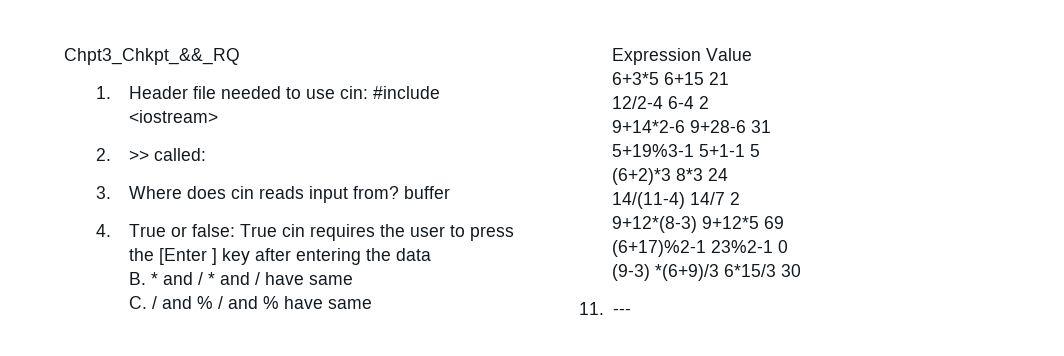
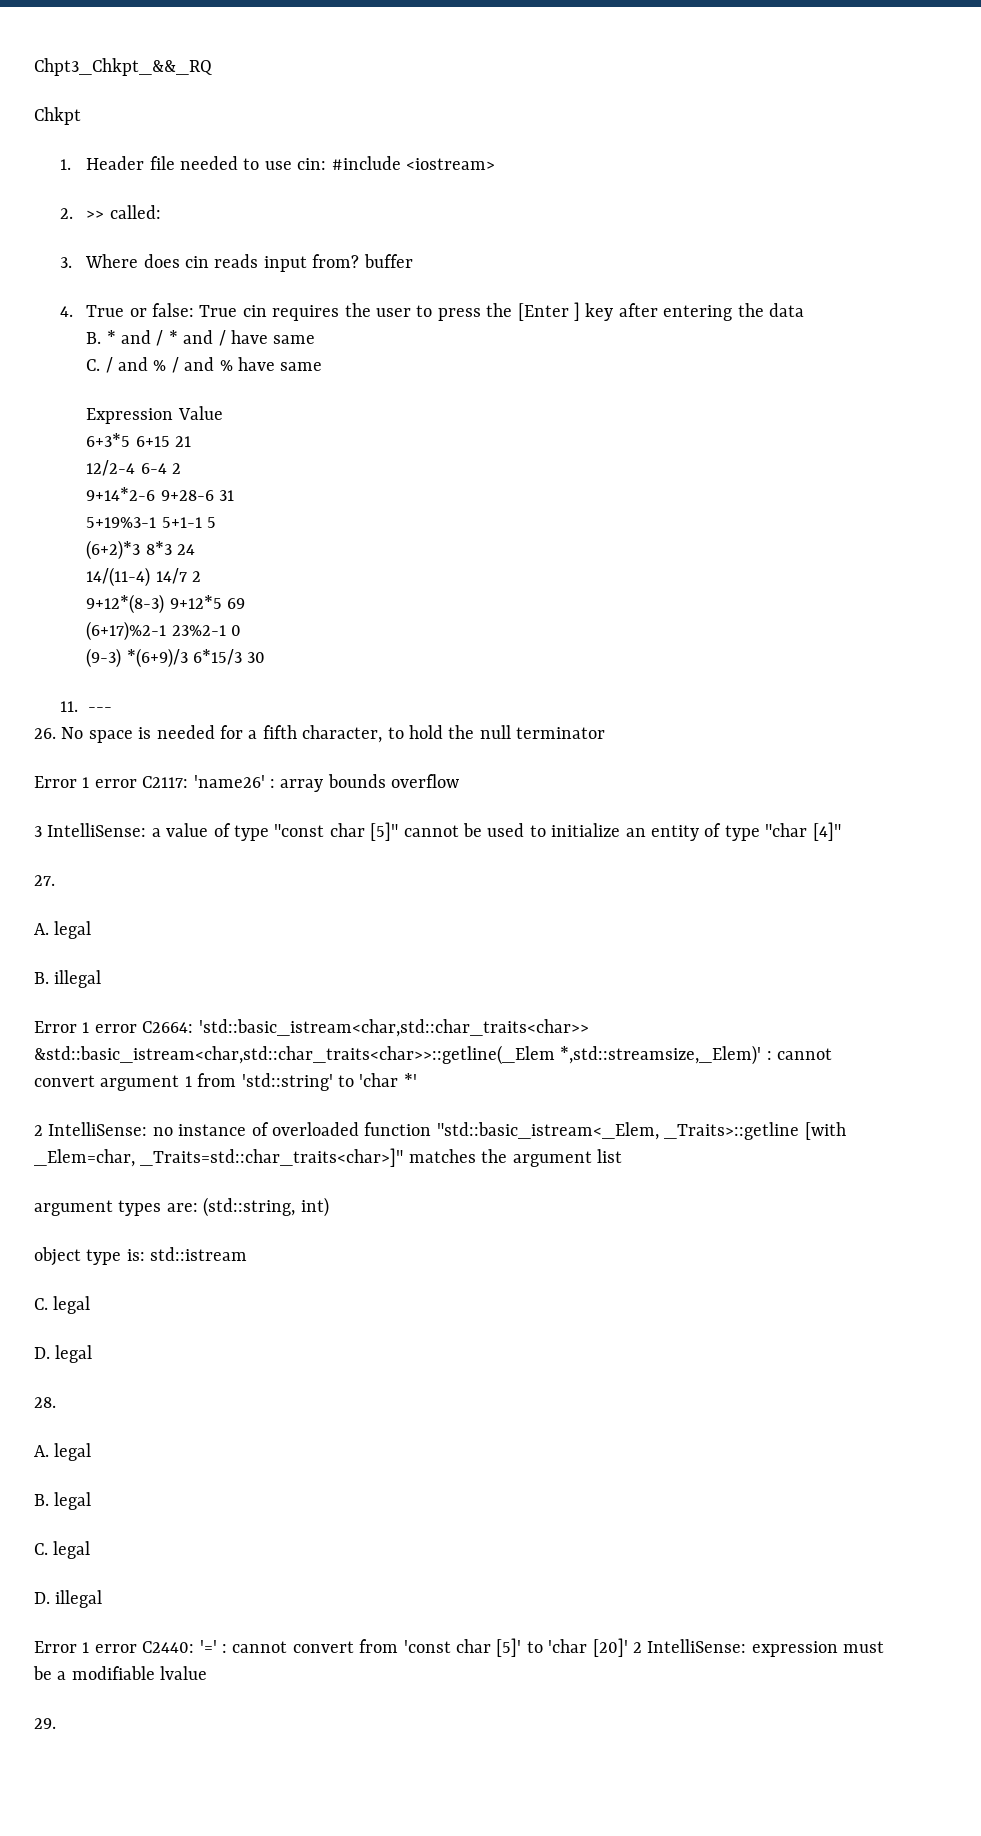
+ Chkpt
+ 26. No space is needed for a fifth character, to hold the null terminator
+ Error 1 error C2117: 'name26' : array bounds overflow
+ 3 IntelliSense: a value of type "const char [5]" cannot be used to initialize an entity of type "char [4]"
+ 27.
+ A. legal
+ B. illegal
+ Error 1 error C2664: 'std::basic_istream<char,std::char_traits<char>> &std::basic_istream<char,std::char_traits<char>>::getline(_Elem *,std::streamsize,_Elem)' : cannot convert argument 1 from 'std::string' to 'char *'
+ 2 IntelliSense: no instance of overloaded function "std::basic_istream<_Elem, _Traits>::getline [with _Elem=char, _Traits=std::char_traits<char>]" matches the argument list
+ argument types are: (std::string, int)
+ object type is: std::istream
+ C. legal
+ D. legal
+ 28.
+ A. legal
+ B. legal
+ C. legal
+ D. illegal
+ Error 1 error C2440: '=' : cannot convert from 'const char [5]' to 'char [20]' 2 IntelliSense: expression must be a modifiable lvalue
+ 29.

